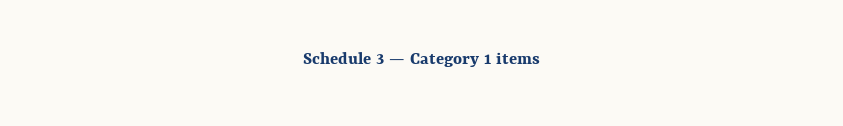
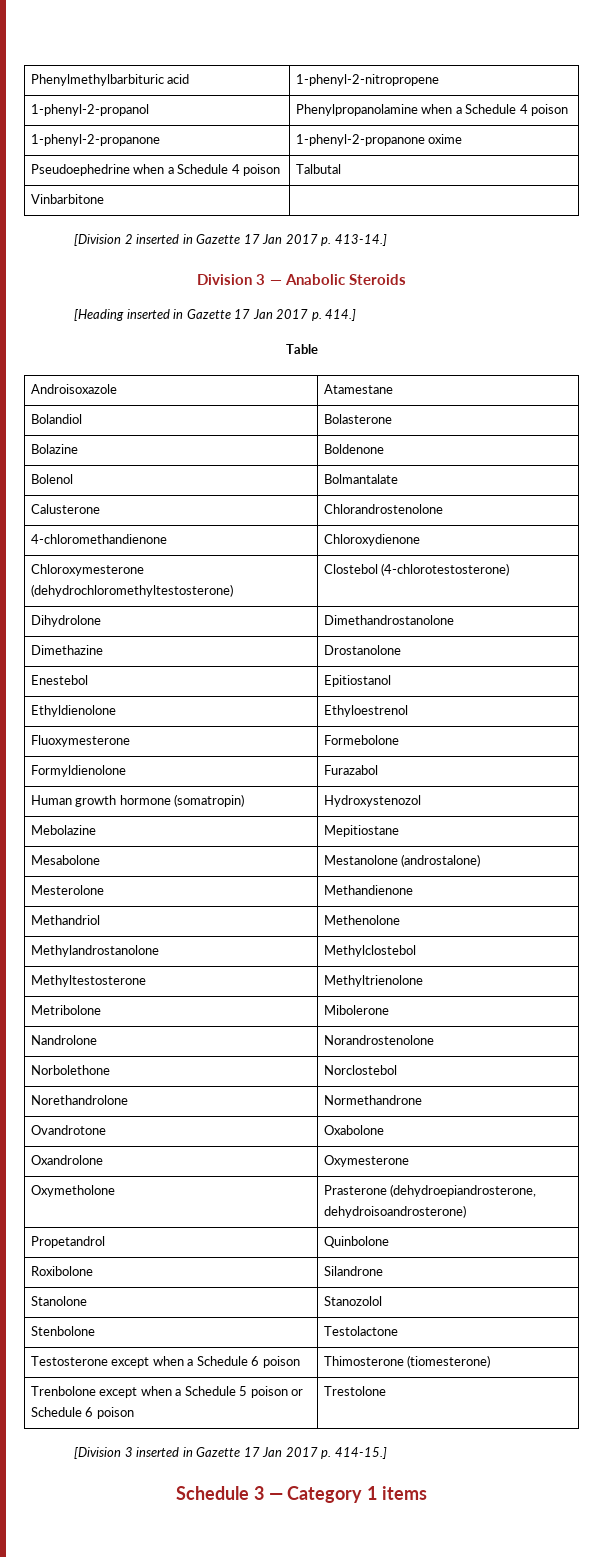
+ Phenylmethylbarbituric acid | 1-phenyl-2-nitropropene
+ 1-phenyl-2-propanol | Phenylpropanolamine when a Schedule 4 poison
+ 1-phenyl-2-propanone | 1-phenyl-2-propanone oxime
+ Pseudoephedrine when a Schedule 4 poison | Talbutal
+ Vinbarbitone |
+ [Division 2 inserted in Gazette 17 Jan 2017 p. 413-14.]
+ Division 3 — Anabolic Steroids
+ [Heading inserted in Gazette 17 Jan 2017 p. 414.]
+ Table
+ Androisoxazole | Atamestane
+ Bolandiol | Bolasterone
+ Bolazine | Boldenone
+ Bolenol | Bolmantalate
+ Calusterone | Chlorandrostenolone
+ 4-chloromethandienone | Chloroxydienone
+ Chloroxymesterone (dehydrochloromethyltestosterone) | Clostebol (4-chlorotestosterone)
+ Dihydrolone | Dimethandrostanolone
+ Dimethazine | Drostanolone
+ Enestebol | Epitiostanol
+ Ethyldienolone | Ethyloestrenol
+ Fluoxymesterone | Formebolone
+ Formyldienolone | Furazabol
+ Human growth hormone (somatropin) | Hydroxystenozol
+ Mebolazine | Mepitiostane
+ Mesabolone | Mestanolone (androstalone)
+ Mesterolone | Methandienone
+ Methandriol | Methenolone
+ Methylandrostanolone | Methylclostebol
+ Methyltestosterone | Methyltrienolone
+ Metribolone | Mibolerone
+ Nandrolone | Norandrostenolone
+ Norbolethone | Norclostebol
+ Norethandrolone | Normethandrone
+ Ovandrotone | Oxabolone
+ Oxandrolone | Oxymesterone
+ Oxymetholone | Prasterone (dehydroepiandrosterone, dehydroisoandrosterone)
+ Propetandrol | Quinbolone
+ Roxibolone | Silandrone
+ Stanolone | Stanozolol
+ Stenbolone | Testolactone
+ Testosterone except when a Schedule 6 poison | Thimosterone (tiomesterone)
+ Trenbolone except when a Schedule 5 poison or Schedule 6 poison | Trestolone
+ [Division 3 inserted in Gazette 17 Jan 2017 p. 414-15.]

